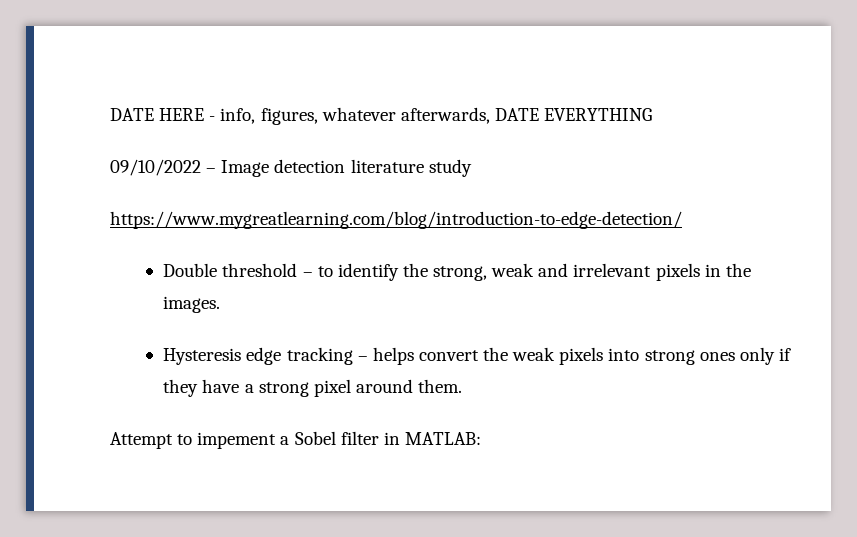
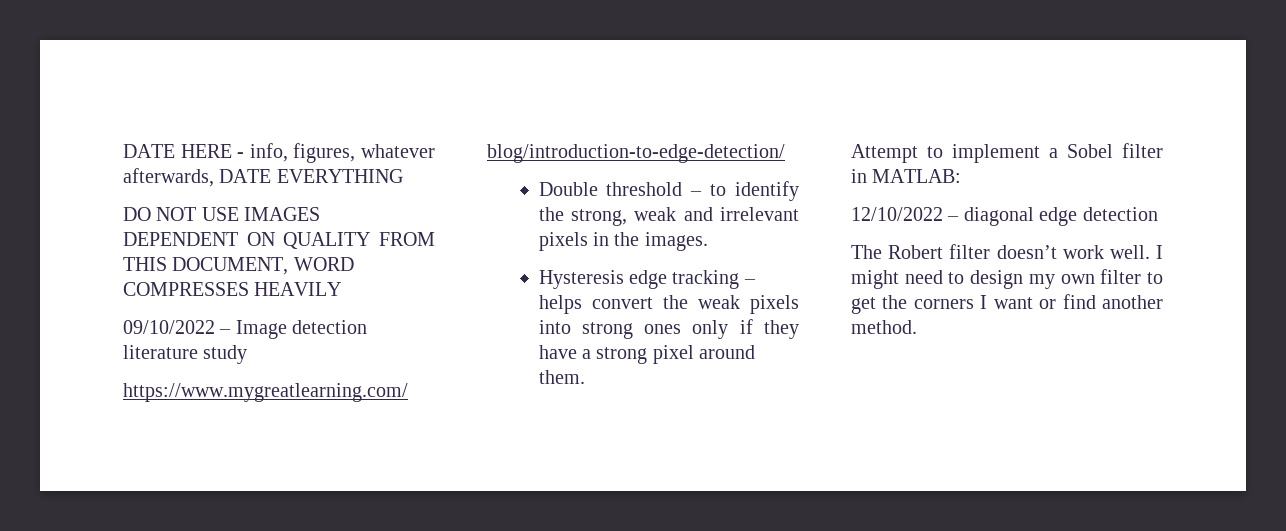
+ DO NOT USE IMAGES DEPENDENT ON QUALITY FROM THIS DOCUMENT, WORD COMPRESSES HEAVILY
- Attempt to impement a Sobel filter in MATLAB:
+ Attempt to implement a Sobel filter in MATLAB:
+ 12/10/2022 – diagonal edge detection
+ The Robert filter doesn’t work well. I might need to design my own filter to get the corners I want or find another method.

